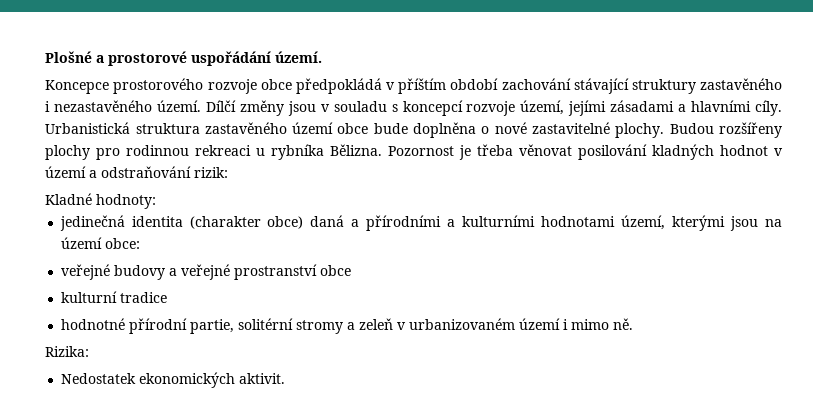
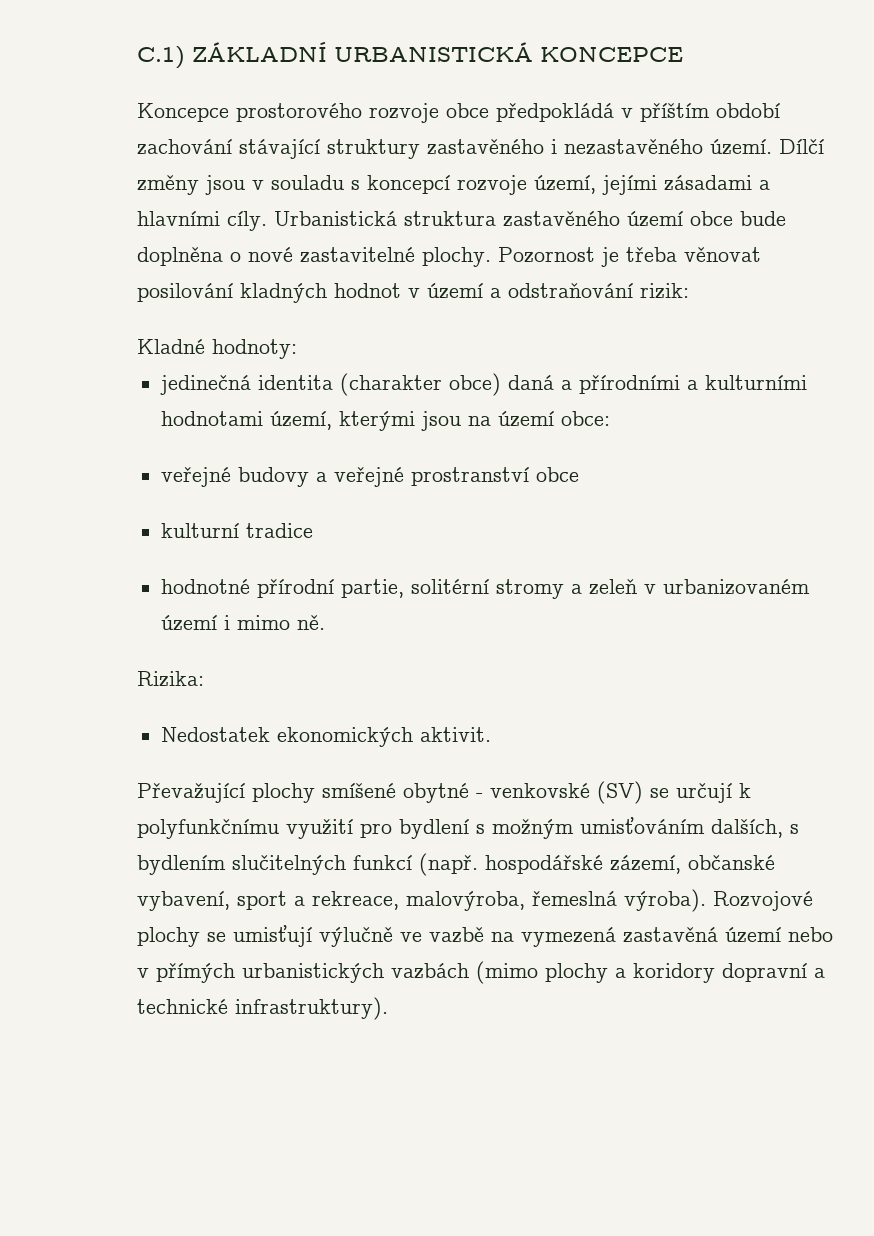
- Plošné a prostorové uspořádání území.
+ C.1) ZÁKLADNÍ URBANISTICKÁ KONCEPCE
- Budou rozšířeny plochy pro rodinnou rekreaci u rybníka Bělizna.
+ Převažující plochy smíšené obytné - venkovské (SV) se určují k polyfunkčnímu využití pro bydlení s možným umisťováním dalších, s bydlením slučitelných funkcí (např. hospodářské zázemí, občanské vybavení, sport a rekreace, malovýroba, řemeslná výroba). Rozvojové plochy se umisťují výlučně ve vazbě na vymezená zastavěná území nebo v přímých urbanistických vazbách (mimo plochy a koridory dopravní a technické infrastruktury).

